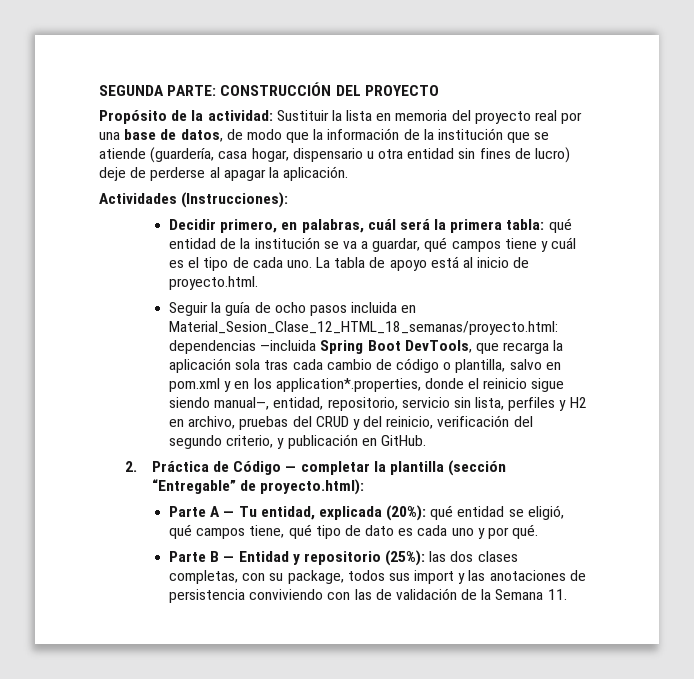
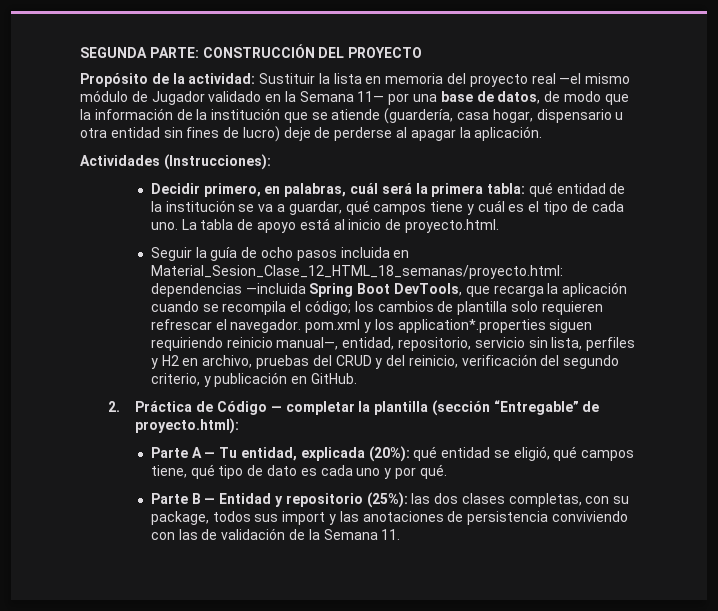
- Propósito de la actividad: Sustituir la lista en memoria del proyecto real por una base de datos, de modo que la información de la institución que se atiende (guardería, casa hogar, dispensario u otra entidad sin fines de lucro) deje de perderse al apagar la aplicación.
+ Propósito de la actividad: Sustituir la lista en memoria del proyecto real —el mismo módulo de Jugador validado en la Semana 11— por una base de datos, de modo que la información de la institución que se atiende (guardería, casa hogar, dispensario u otra entidad sin fines de lucro) deje de perderse al apagar la aplicación.
- Seguir la guía de ocho pasos incluida en Material_Sesion_Clase_12_HTML_18_semanas/proyecto.html: dependencias —incluida Spring Boot DevTools, que recarga la aplicación sola tras cada cambio de código o plantilla, salvo en pom.xml y en los application*.properties, donde el reinicio sigue siendo manual—, entidad, repositorio, servicio sin lista, perfiles y H2 en archivo, pruebas del CRUD y del reinicio, verificación del segundo criterio, y publicación en GitHub.
+ Seguir la guía de ocho pasos incluida en Material_Sesion_Clase_12_HTML_18_semanas/proyecto.html: dependencias —incluida Spring Boot DevTools, que recarga la aplicación cuando se recompila el código; los cambios de plantilla solo requieren refrescar el navegador. pom.xml y los application*.properties siguen requiriendo reinicio manual—, entidad, repositorio, servicio sin lista, perfiles y H2 en archivo, pruebas del CRUD y del reinicio, verificación del segundo criterio, y publicación en GitHub.

